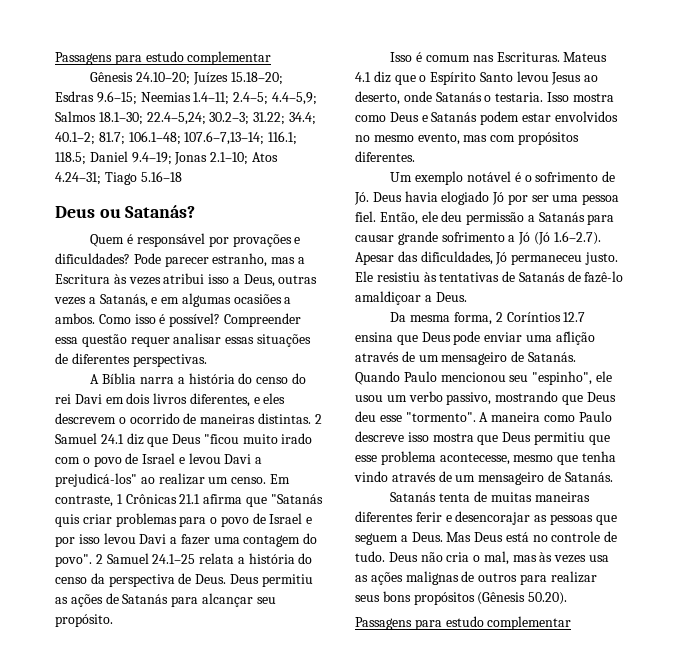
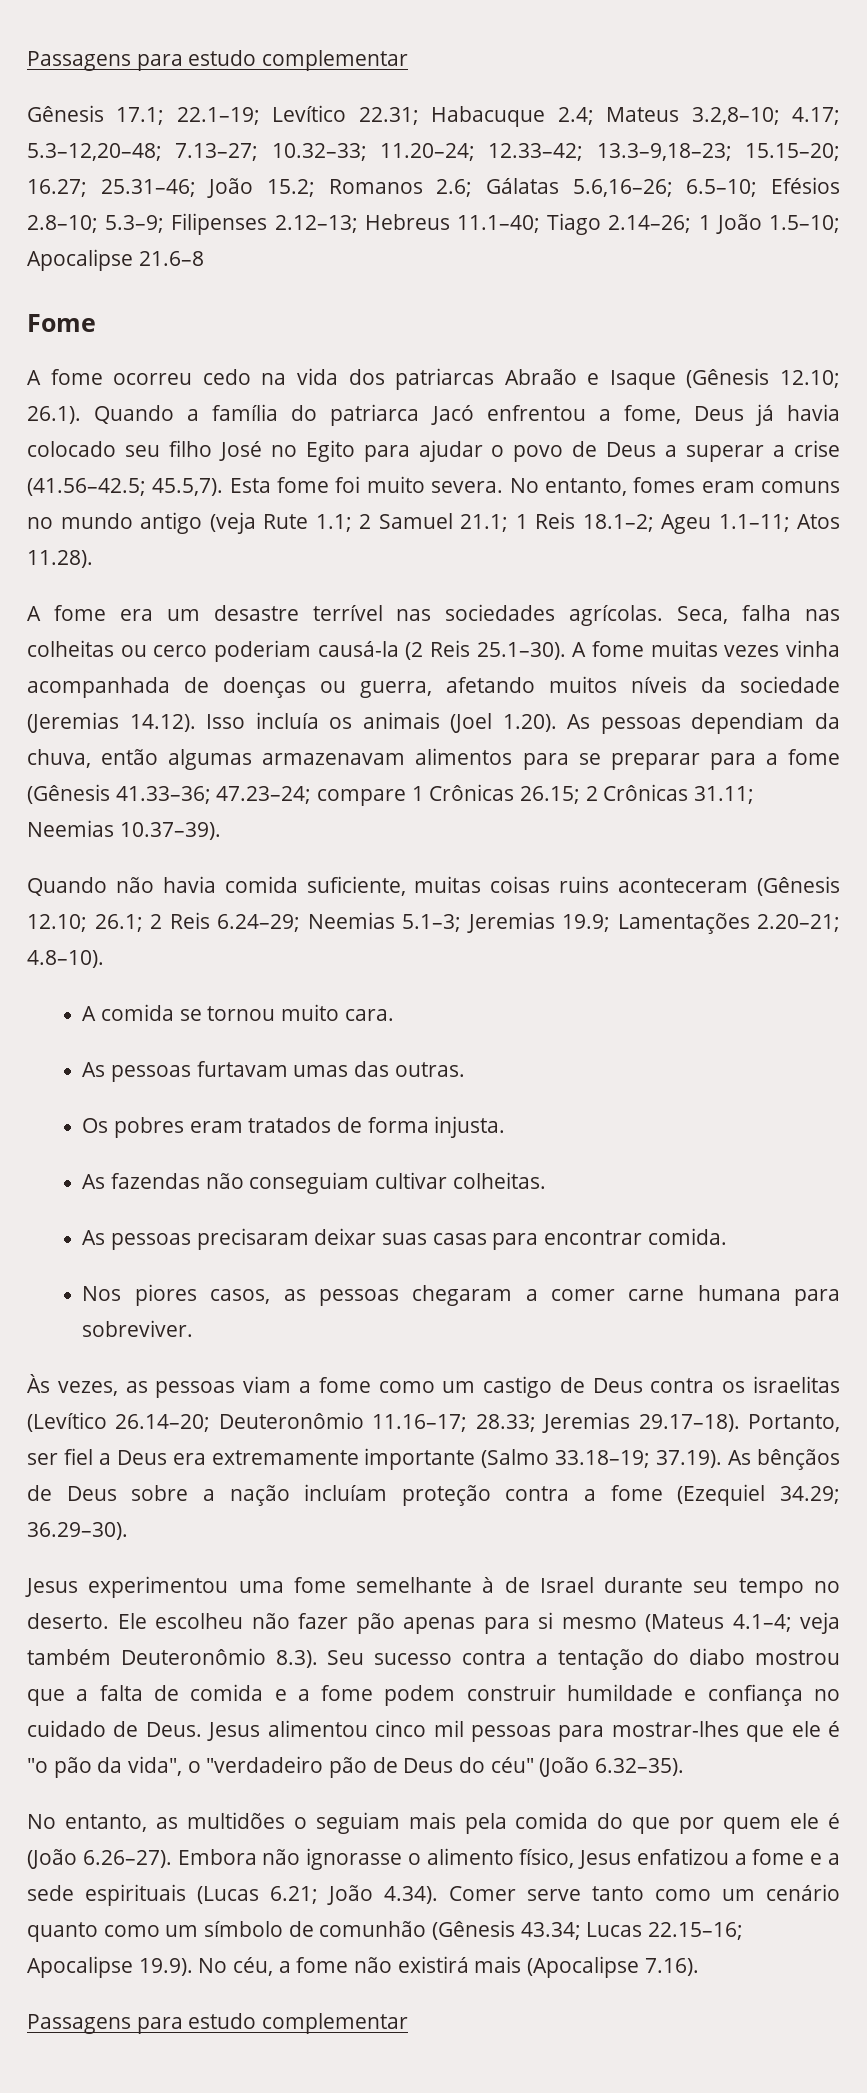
- Gênesis 24.10–20; Juízes 15.18–20; Esdras 9.6–15; Neemias 1.4–11; 2.4–5; 4.4–5,9; Salmos 18.1–30; 22.4–5,24; 30.2–3; 31.22; 34.4; 40.1–2; 81.7; 106.1–48; 107.6–7,13–14; 116.1; 118.5; Daniel 9.4–19; Jonas 2.1–10; Atos 4.24–31; Tiago 5.16–18
- Deus ou Satanás?
- Quem é responsável por provações e dificuldades? Pode parecer estranho, mas a Escritura às vezes atribui isso a Deus, outras vezes a Satanás, e em algumas ocasiões a ambos. Como isso é possível? Compreender essa questão requer analisar essas situações de diferentes perspectivas.
- A Bíblia narra a história do censo do rei Davi em dois livros diferentes, e eles descrevem o ocorrido de maneiras distintas. 2 Samuel 24.1 diz que Deus "ficou muito irado com o povo de Israel e levou Davi a prejudicá-los" ao realizar um censo. Em contraste, 1 Crônicas 21.1 afirma que "Satanás quis criar problemas para o povo de Israel e por isso levou Davi a fazer uma contagem do povo". 2 Samuel 24.1–25 relata a história do censo da perspectiva de Deus. Deus permitiu as ações de Satanás para alcançar seu propósito.
- Isso é comum nas Escrituras. Mateus 4.1 diz que o Espírito Santo levou Jesus ao deserto, onde Satanás o testaria. Isso mostra como Deus e Satanás podem estar envolvidos no mesmo evento, mas com propósitos diferentes.
- Um exemplo notável é o sofrimento de Jó. Deus havia elogiado Jó por ser uma pessoa fiel. Então, ele deu permissão a Satanás para causar grande sofrimento a Jó (Jó 1.6–2.7). Apesar das dificuldades, Jó permaneceu justo. Ele resistiu às tentativas de Satanás de fazê-lo amaldiçoar a Deus.
- Da mesma forma, 2 Coríntios 12.7 ensina que Deus pode enviar uma aflição através de um mensageiro de Satanás. Quando Paulo mencionou seu "espinho", ele usou um verbo passivo, mostrando que Deus deu esse "tormento". A maneira como Paulo descreve isso mostra que Deus permitiu que esse problema acontecesse, mesmo que tenha vindo através de um mensageiro de Satanás.
- Satanás tenta de muitas maneiras diferentes ferir e desencorajar as pessoas que seguem a Deus. Mas Deus está no controle de tudo. Deus não cria o mal, mas às vezes usa as ações malignas de outros para realizar seus bons propósitos (Gênesis 50.20).
+ Gênesis 17.1; 22.1–19; Levítico 22.31; Habacuque 2.4; Mateus 3.2,8–10; 4.17; 5.3–12,20–48; 7.13–27; 10.32–33; 11.20–24; 12.33–42; 13.3–9,18–23; 15.15–20; 16.27; 25.31–46; João 15.2; Romanos 2.6; Gálatas 5.6,16–26; 6.5–10; Efésios 2.8–10; 5.3–9; Filipenses 2.12–13; Hebreus 11.1–40; Tiago 2.14–26; 1 João 1.5–10; Apocalipse 21.6–8
+ Fome
+ A fome ocorreu cedo na vida dos patriarcas Abraão e Isaque (Gênesis 12.10; 26.1). Quando a família do patriarca Jacó enfrentou a fome, Deus já havia colocado seu filho José no Egito para ajudar o povo de Deus a superar a crise (41.56–42.5; 45.5,7). Esta fome foi muito severa. No entanto, fomes eram comuns no mundo antigo (veja Rute 1.1; 2 Samuel 21.1; 1 Reis 18.1–2; Ageu 1.1–11; Atos 11.28).
+ A fome era um desastre terrível nas sociedades agrícolas. Seca, falha nas colheitas ou cerco poderiam causá-la (2 Reis 25.1–30). A fome muitas vezes vinha acompanhada de doenças ou guerra, afetando muitos níveis da sociedade (Jeremias 14.12). Isso incluía os animais (Joel 1.20). As pessoas dependiam da chuva, então algumas armazenavam alimentos para se preparar para a fome (Gênesis 41.33–36; 47.23–24; compare 1 Crônicas 26.15; 2 Crônicas 31.11; Neemias 10.37–39).
+ Quando não havia comida suficiente, muitas coisas ruins aconteceram (Gênesis 12.10; 26.1; 2 Reis 6.24–29; Neemias 5.1–3; Jeremias 19.9; Lamentações 2.20–21; 4.8–10).
+ A comida se tornou muito cara.
+ As pessoas furtavam umas das outras.
+ Os pobres eram tratados de forma injusta.
+ As fazendas não conseguiam cultivar colheitas.
+ As pessoas precisaram deixar suas casas para encontrar comida.
+ Nos piores casos, as pessoas chegaram a comer carne humana para sobreviver.
+ Às vezes, as pessoas viam a fome como um castigo de Deus contra os israelitas (Levítico 26.14–20; Deuteronômio 11.16–17; 28.33; Jeremias 29.17–18). Portanto, ser fiel a Deus era extremamente importante (Salmo 33.18–19; 37.19). As bênçãos de Deus sobre a nação incluíam proteção contra a fome (Ezequiel 34.29; 36.29–30).
+ Jesus experimentou uma fome semelhante à de Israel durante seu tempo no deserto. Ele escolheu não fazer pão apenas para si mesmo (Mateus 4.1–4; veja também Deuteronômio 8.3). Seu sucesso contra a tentação do diabo mostrou que a falta de comida e a fome podem construir humildade e confiança no cuidado de Deus. Jesus alimentou cinco mil pessoas para mostrar-lhes que ele é "o pão da vida", o "verdadeiro pão de Deus do céu" (João 6.32–35).
+ No entanto, as multidões o seguiam mais pela comida do que por quem ele é (João 6.26–27). Embora não ignorasse o alimento físico, Jesus enfatizou a fome e a sede espirituais (Lucas 6.21; João 4.34). Comer serve tanto como um cenário quanto como um símbolo de comunhão (Gênesis 43.34; Lucas 22.15–16; Apocalipse 19.9). No céu, a fome não existirá mais (Apocalipse 7.16).

